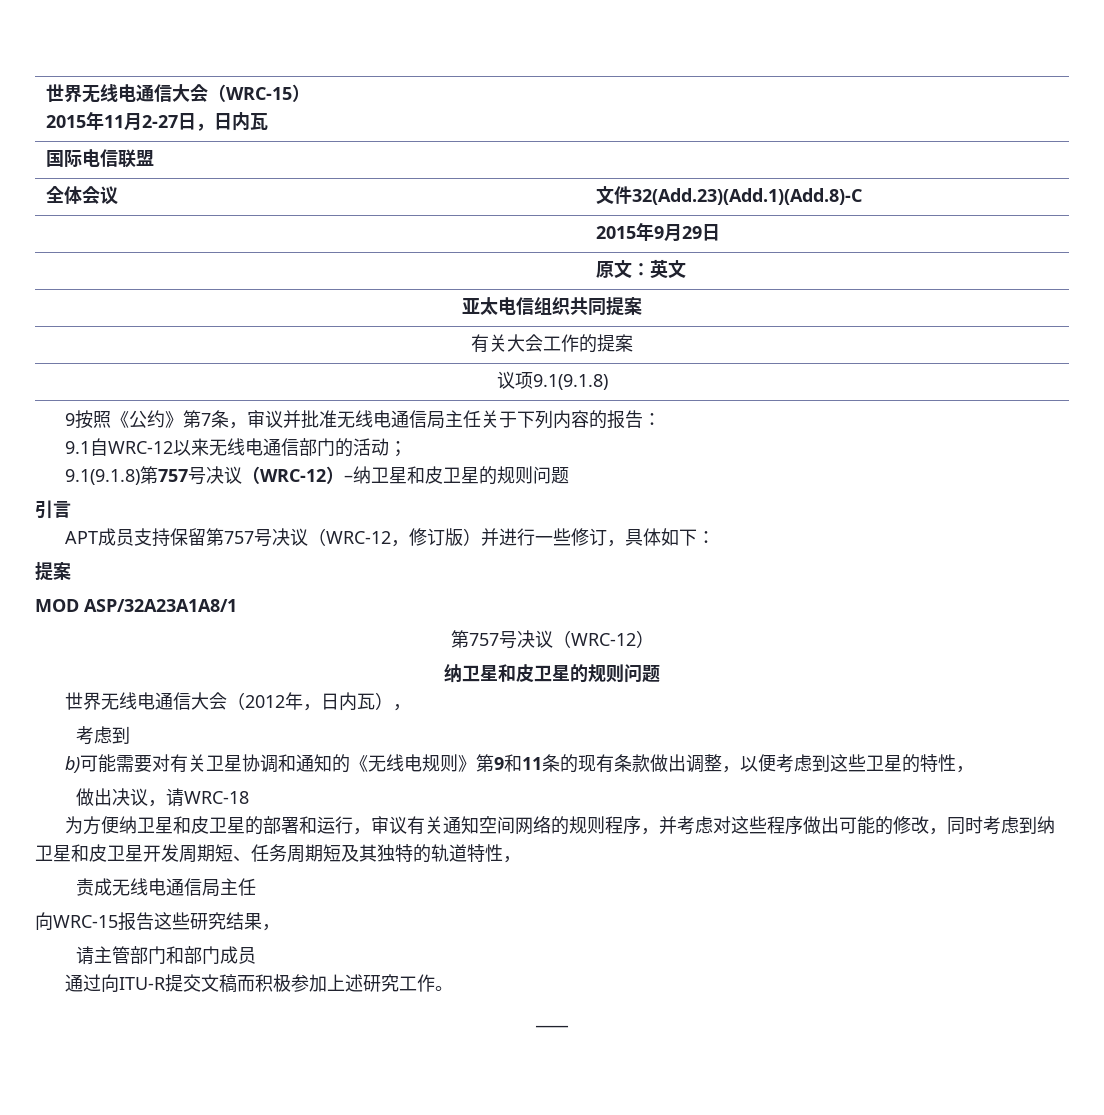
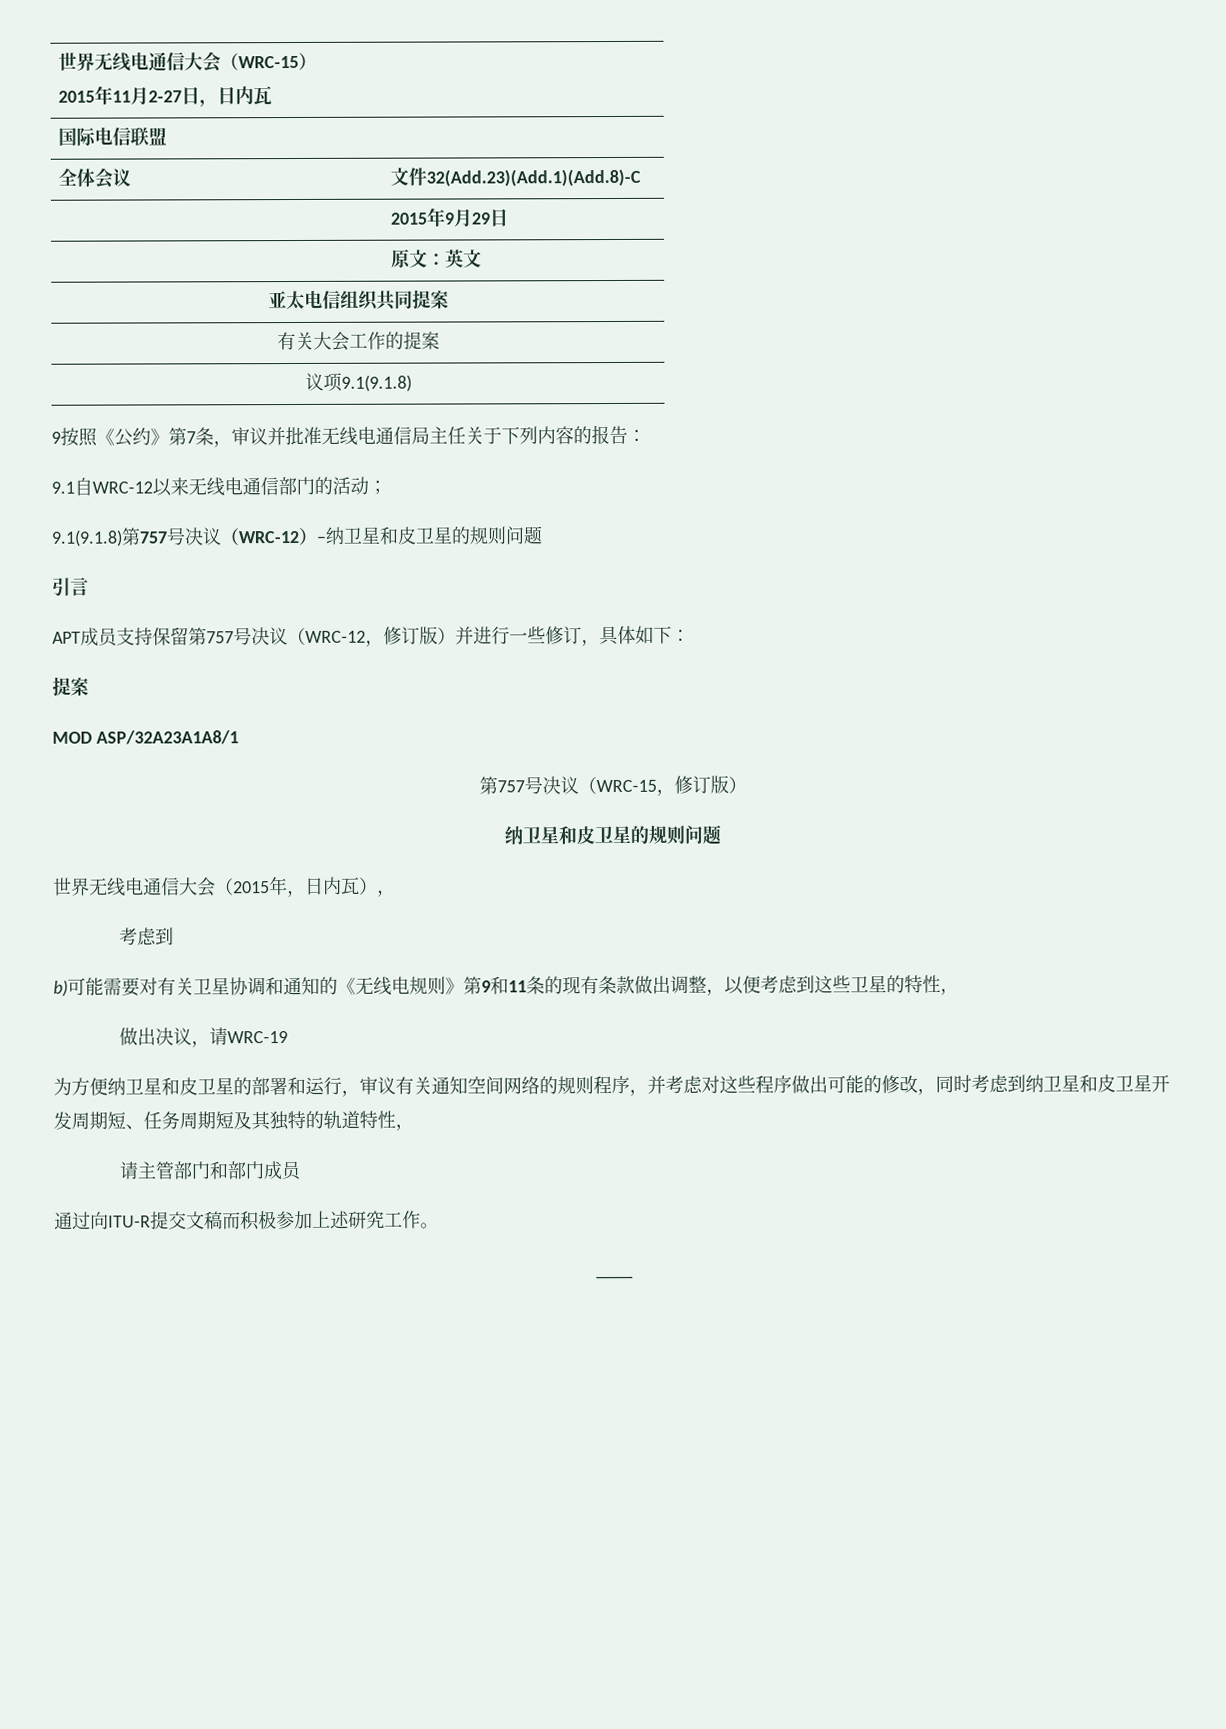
  MOD ASP/32A23A1A8/1
- 第757号决议（WRC-12）
+ 第757号决议（WRC-15，修订版）
- 世界无线电通信大会（2012年，日内瓦），
+ 世界无线电通信大会（2015年，日内瓦），
- 做出决议，请WRC-18
+ 做出决议，请WRC-19
- 责成无线电通信局主任
- 向WRC-15报告这些研究结果，

